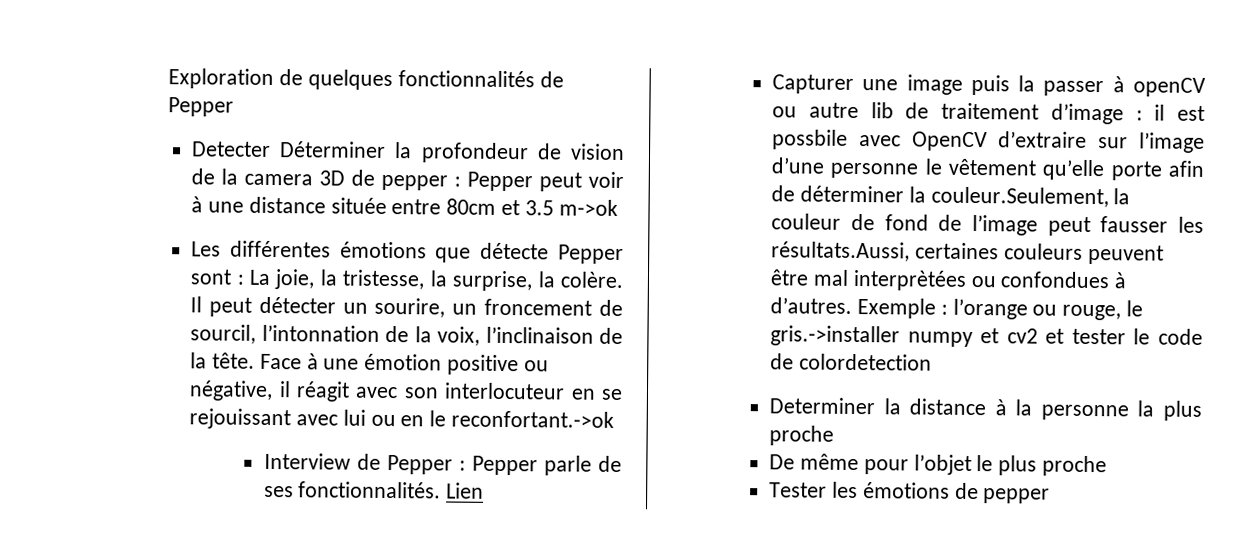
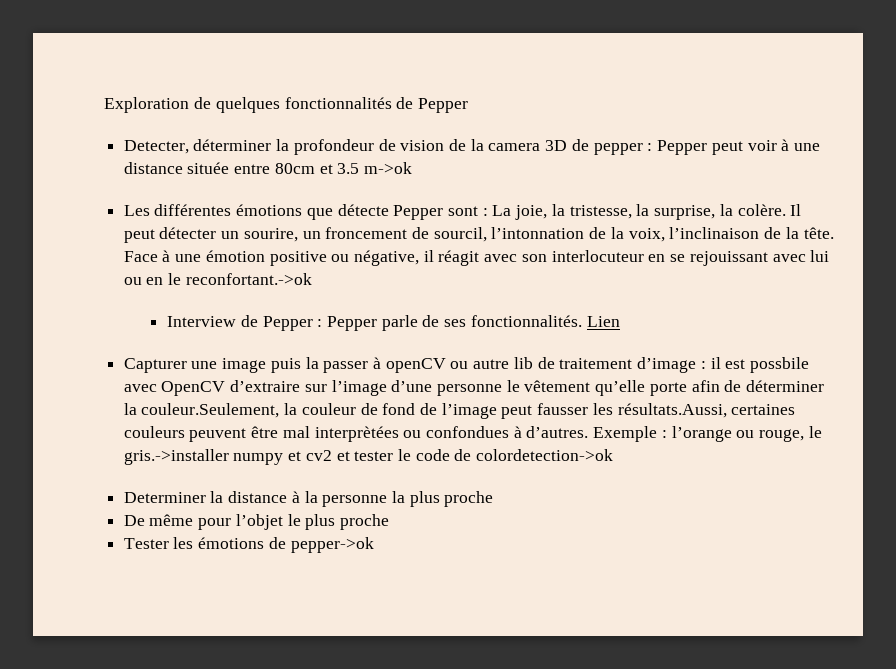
- Detecter Déterminer la profondeur de vision de la camera 3D de pepper : Pepper peut voir à une distance située entre 80cm et 3.5 m->ok
+ Detecter, déterminer la profondeur de vision de la camera 3D de pepper : Pepper peut voir à une distance située entre 80cm et 3.5 m->ok
- Exemple : l’orange ou rouge, le gris.->installer numpy et cv2 et tester le code de colordetection
+ Exemple : l’orange ou rouge, le gris.->installer numpy et cv2 et tester le code de colordetection->ok
- Tester les émotions de pepper
+ Tester les émotions de pepper->ok

